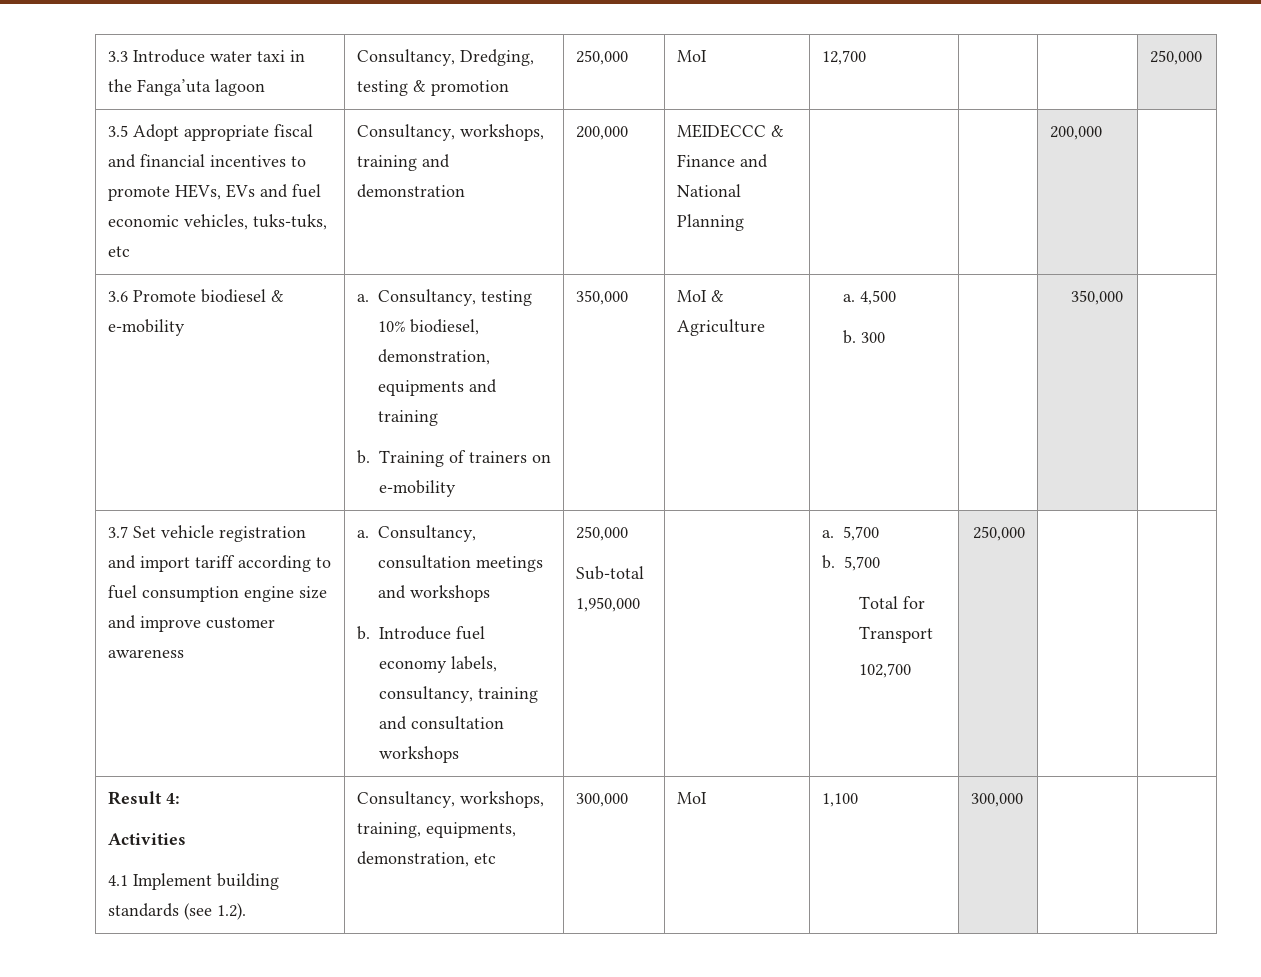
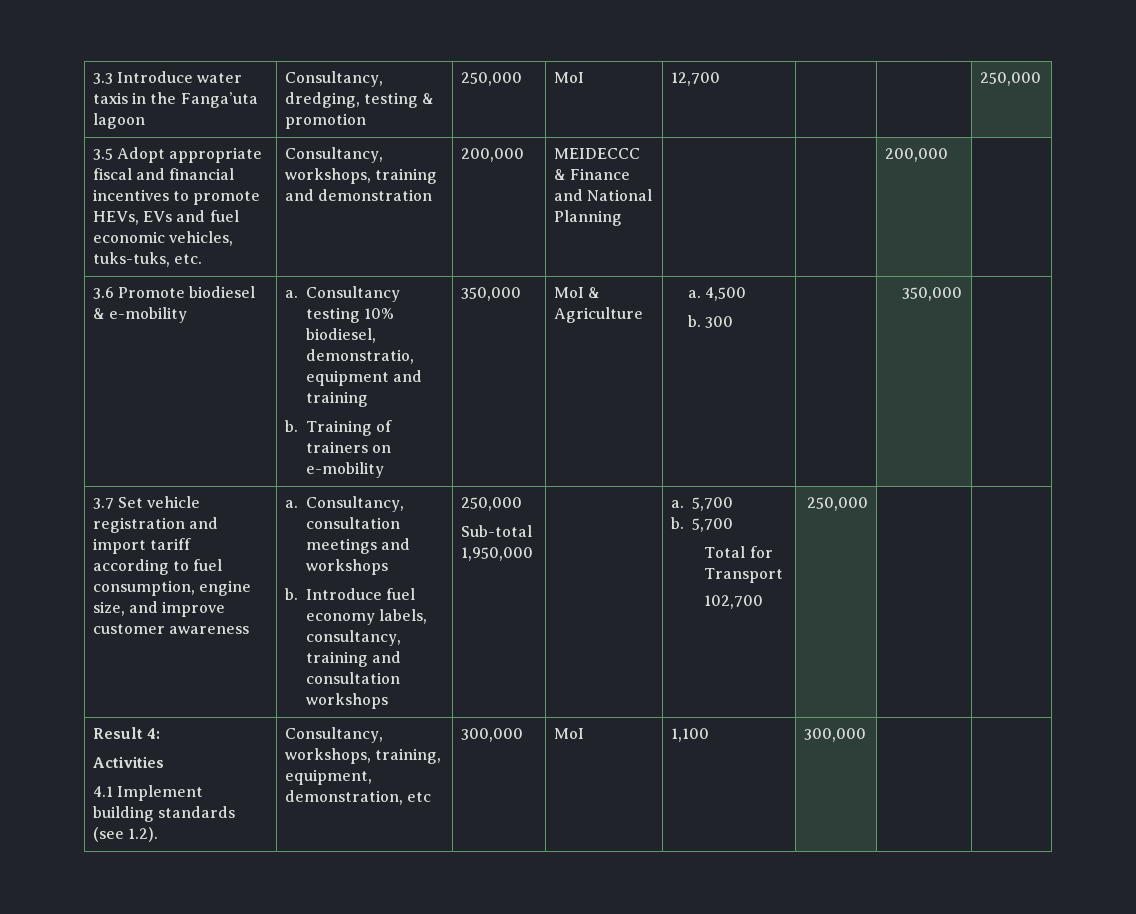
- 3.3 Introduce water taxi in the Fanga’uta lagoon | Consultancy, Dredging, testing & promotion | 250,000 | MoI | 12,700 | | | 250,000
+ 3.3 Introduce water taxis in the Fanga’uta lagoon | Consultancy, dredging, testing & promotion | 250,000 | MoI | 12,700 | | | 250,000
- 3.5 Adopt appropriate fiscal and financial incentives to promote HEVs, EVs and fuel economic vehicles, tuks-tuks, etc | Consultancy, workshops, training and demonstration | 200,000 | MEIDECCC & Finance and National Planning | | | 200,000 |
+ 3.5 Adopt appropriate fiscal and financial incentives to promote HEVs, EVs and fuel economic vehicles, tuks-tuks, etc. | Consultancy, workshops, training and demonstration | 200,000 | MEIDECCC & Finance and National Planning | | | 200,000 |
- 3.6 Promote biodiesel & e-mobility | a. Consultancy, testing 10% biodiesel, demonstration, equipments and training
+ 3.6 Promote biodiesel & e-mobility | a. Consultancy testing 10% biodiesel, demonstratio, equipment and training
- 3.7 Set vehicle registration and import tariff according to fuel consumption engine size and improve customer awareness
+ 3.7 Set vehicle registration and import tariff according to fuel consumption, engine size, and improve customer awareness
  Result 4:
  Activities
- 4.1 Implement building standards (see 1.2). | Consultancy, workshops, training, equipments, demonstration, etc | 300,000 | MoI | 1,100 | 300,000 | |
+ 4.1 Implement building standards (see 1.2). | Consultancy, workshops, training, equipment, demonstration, etc | 300,000 | MoI | 1,100 | 300,000 | |

